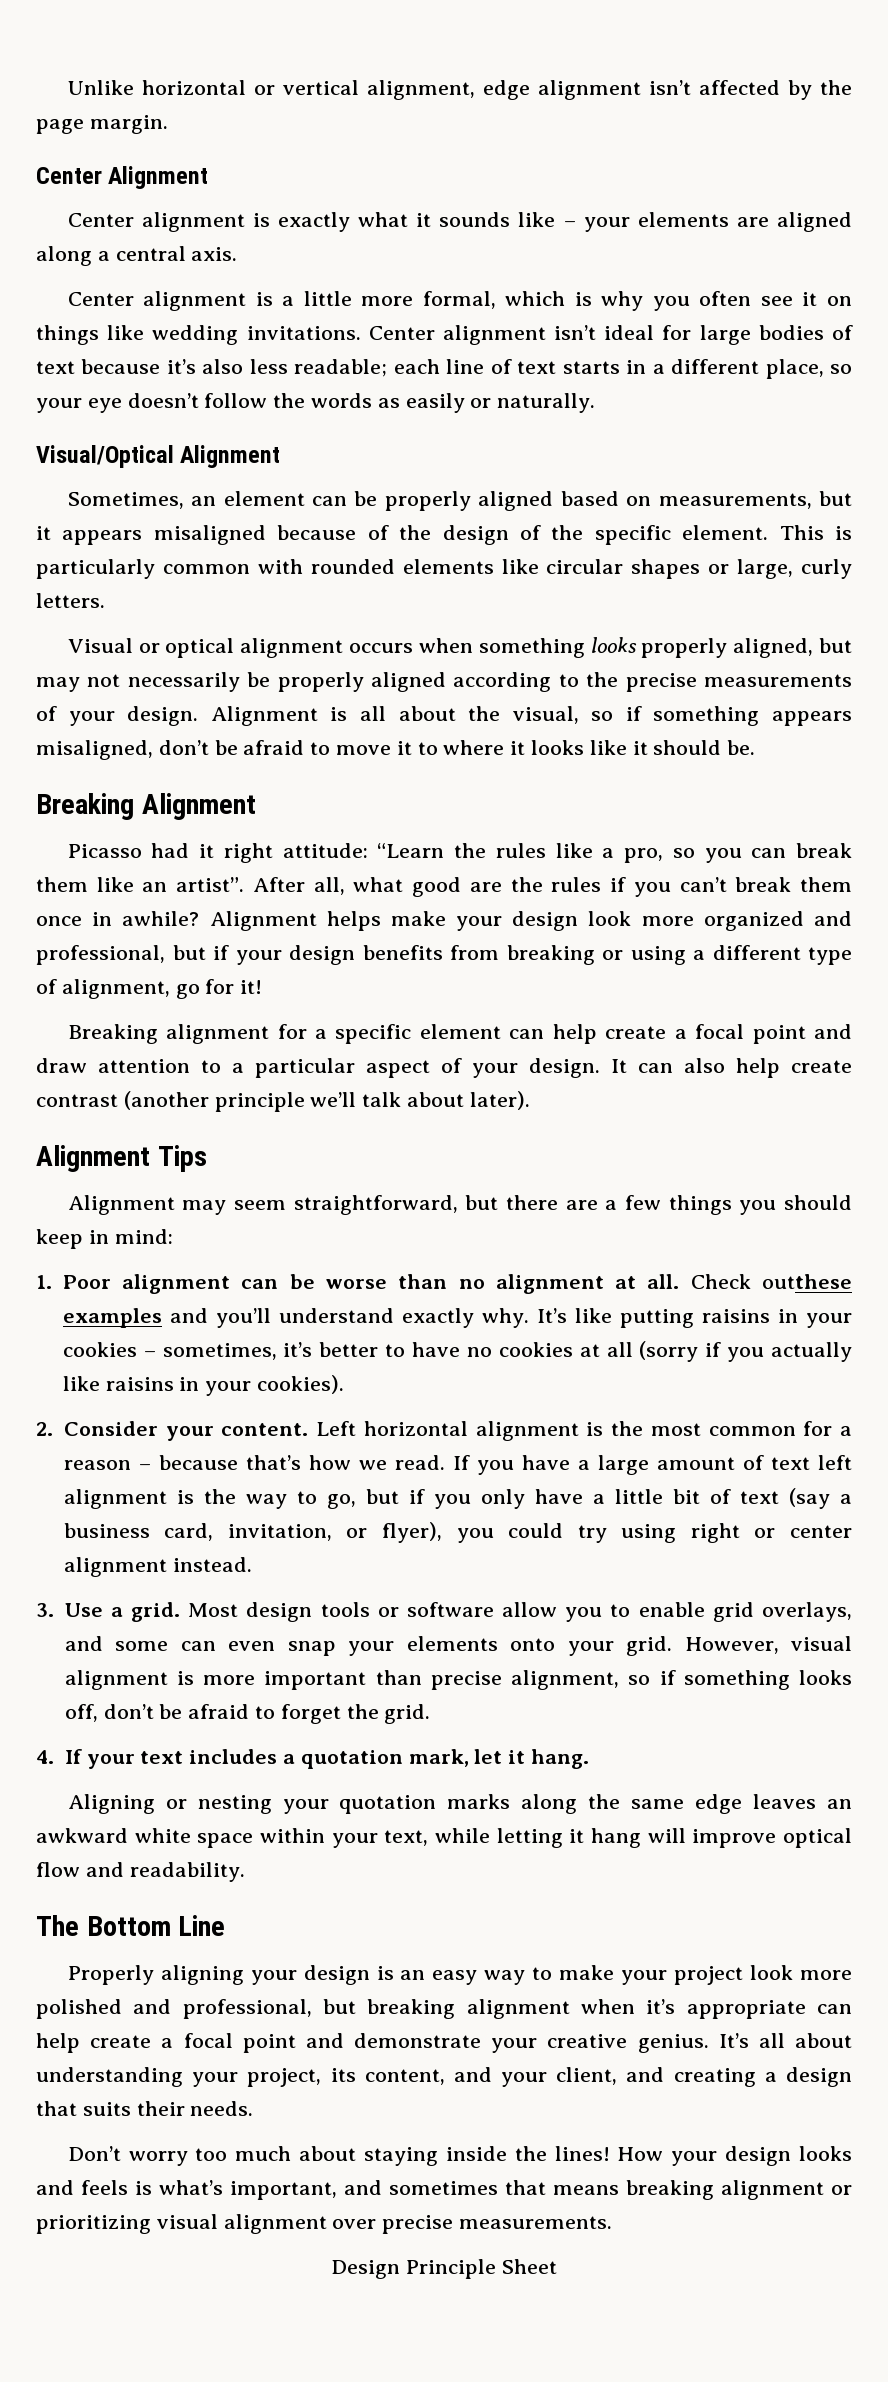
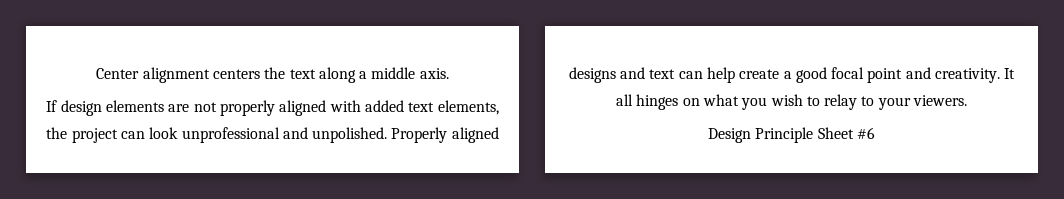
- Unlike horizontal or vertical alignment, edge alignment isn’t affected by the page margin.
- Center Alignment
- Center alignment is exactly what it sounds like – your elements are aligned along a central axis.
- Center alignment is a little more formal, which is why you often see it on things like wedding invitations. Center alignment isn’t ideal for large bodies of text because it’s also less readable; each line of text starts in a different place, so your eye doesn’t follow the words as easily or naturally.
- Visual/Optical Alignment
- Sometimes, an element can be properly aligned based on measurements, but it appears misaligned because of the design of the specific element. This is particularly common with rounded elements like circular shapes or large, curly letters.
- Visual or optical alignment occurs when something looks properly aligned, but may not necessarily be properly aligned according to the precise measurements of your design. Alignment is all about the visual, so if something appears misaligned, don’t be afraid to move it to where it looks like it should be.
- Breaking Alignment
- Picasso had it right attitude: “Learn the rules like a pro, so you can break them like an artist”. After all, what good are the rules if you can’t break them once in awhile? Alignment helps make your design look more organized and professional, but if your design benefits from breaking or using a different type of alignment, go for it!
- Breaking alignment for a specific element can help create a focal point and draw attention to a particular aspect of your design. It can also help create contrast (another principle we’ll talk about later).
- Alignment Tips
- Alignment may seem straightforward, but there are a few things you should keep in mind:
- 1. Poor alignment can be worse than no alignment at all. Check outthese examples and you’ll understand exactly why. It’s like putting raisins in your cookies – sometimes, it’s better to have no cookies at all (sorry if you actually like raisins in your cookies).
- 2. Consider your content. Left horizontal alignment is the most common for a reason – because that’s how we read. If you have a large amount of text left alignment is the way to go, but if you only have a little bit of text (say a business card, invitation, or flyer), you could try using right or center alignment instead.
- 3. Use a grid. Most design tools or software allow you to enable grid overlays, and some can even snap your elements onto your grid. However, visual alignment is more important than precise alignment, so if something looks off, don’t be afraid to forget the grid.
- 4. If your text includes a quotation mark, let it hang.
- Aligning or nesting your quotation marks along the same edge leaves an awkward white space within your text, while letting it hang will improve optical flow and readability.
- The Bottom Line
- Properly aligning your design is an easy way to make your project look more polished and professional, but breaking alignment when it’s appropriate can help create a focal point and demonstrate your creative genius. It’s all about understanding your project, its content, and your client, and creating a design that suits their needs.
- Don’t worry too much about staying inside the lines! How your design looks and feels is what’s important, and sometimes that means breaking alignment or prioritizing visual alignment over precise measurements.
+ Center alignment centers the text along a middle axis.
+ If design elements are not properly aligned with added text elements, the project can look unprofessional and unpolished. Properly aligned designs and text can help create a good focal point and creativity. It all hinges on what you wish to relay to your viewers.
- Design Principle Sheet
+ Design Principle Sheet #6

